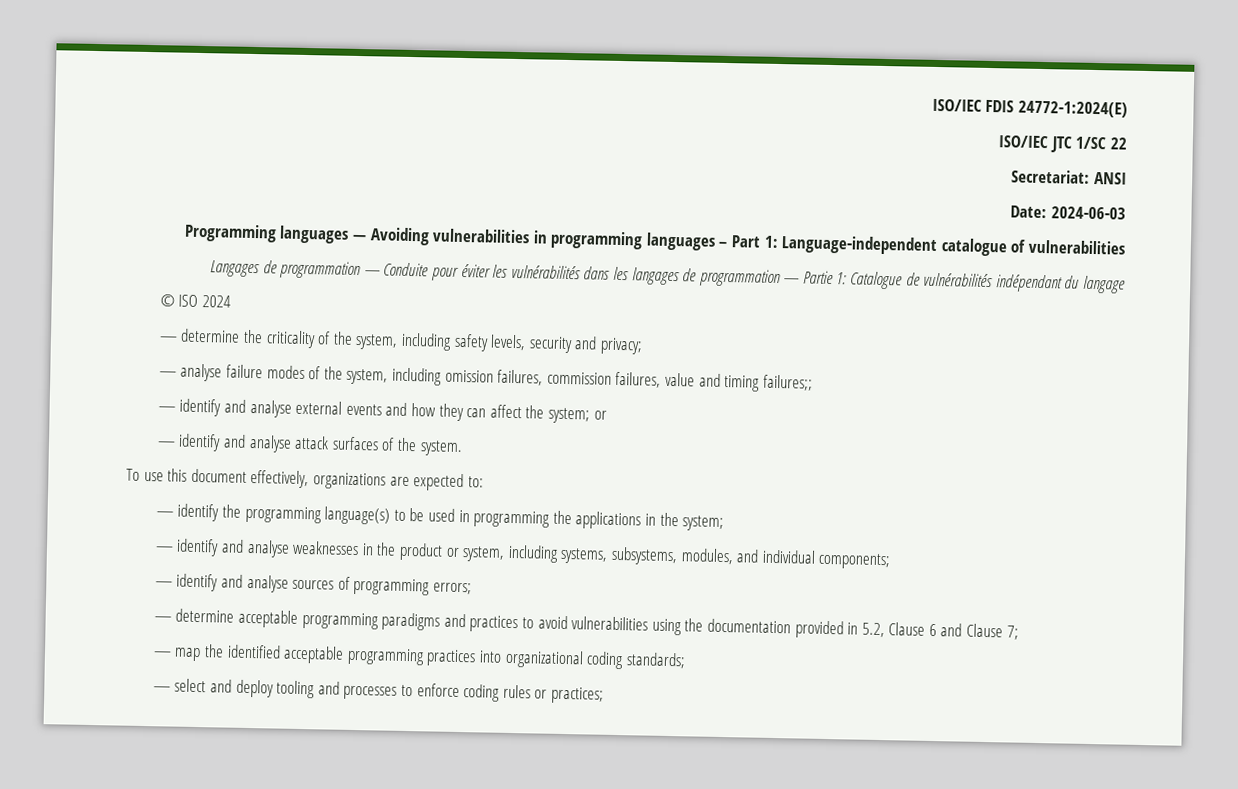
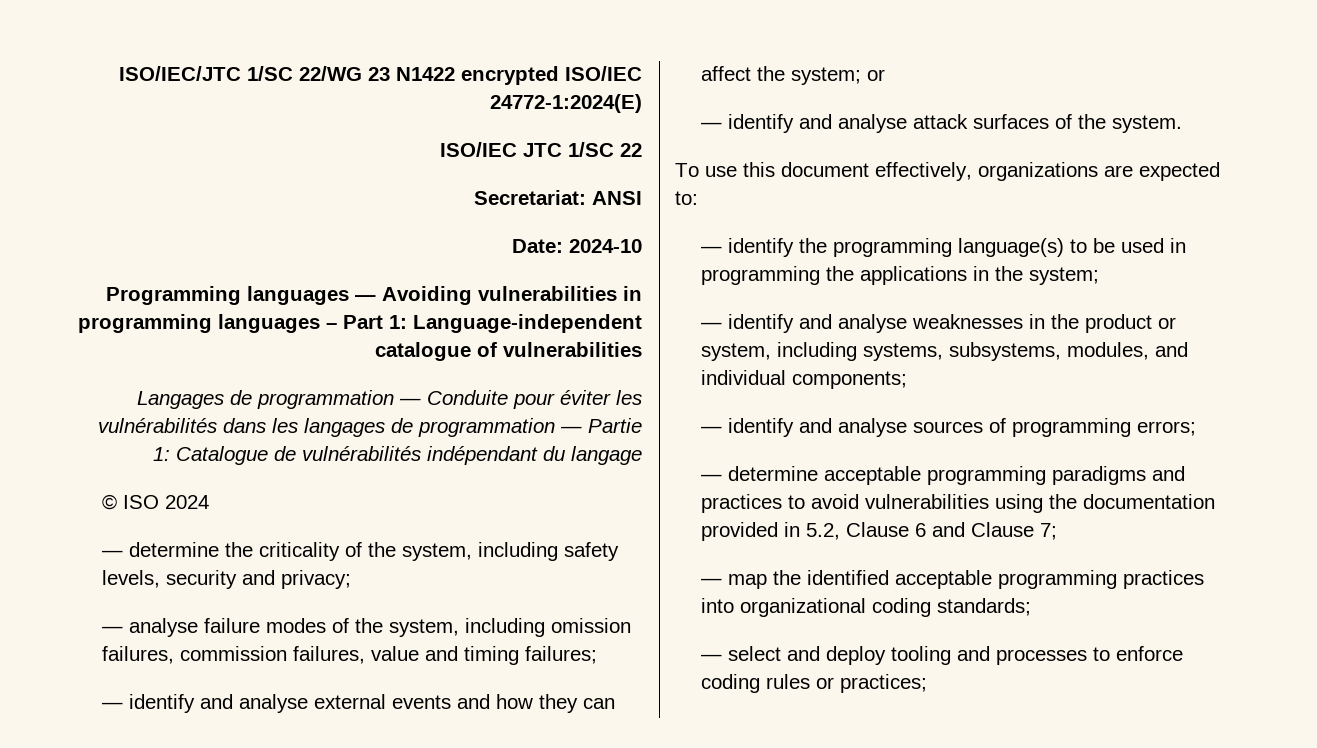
- ISO/IEC FDIS 24772-1:2024(E)
+ ISO/IEC/JTC 1/SC 22/WG 23 N1422 encrypted ISO/IEC 24772-1:2024(E)
- Date: 2024-06-03
+ Date: 2024-10
- — analyse failure modes of the system, including omission failures, commission failures, value and timing failures;;
+ — analyse failure modes of the system, including omission failures, commission failures, value and timing failures;

